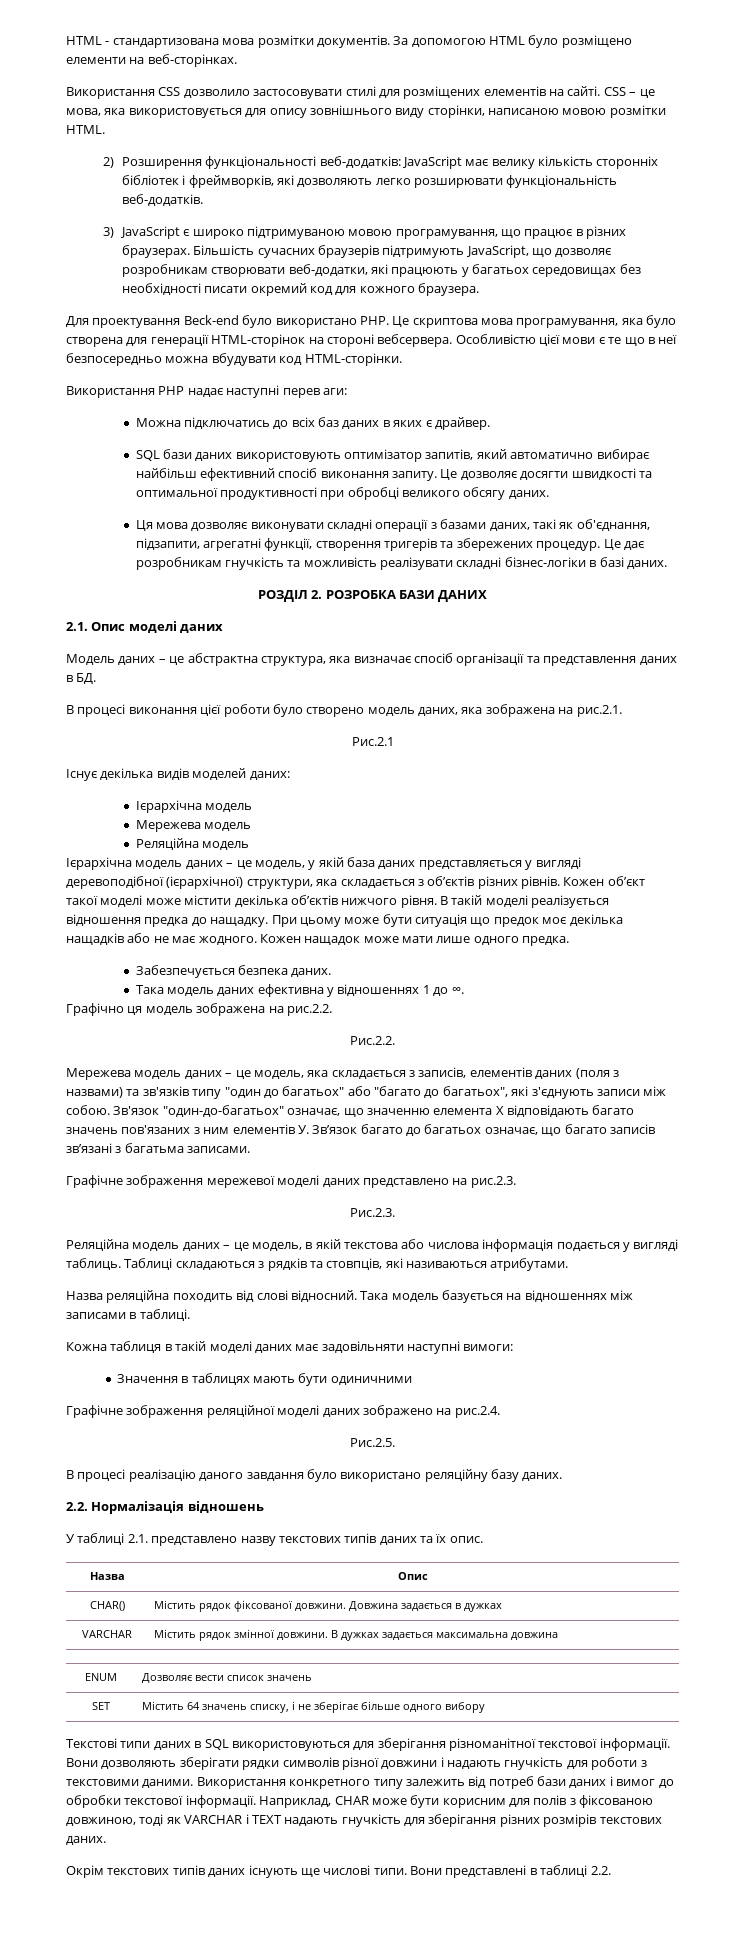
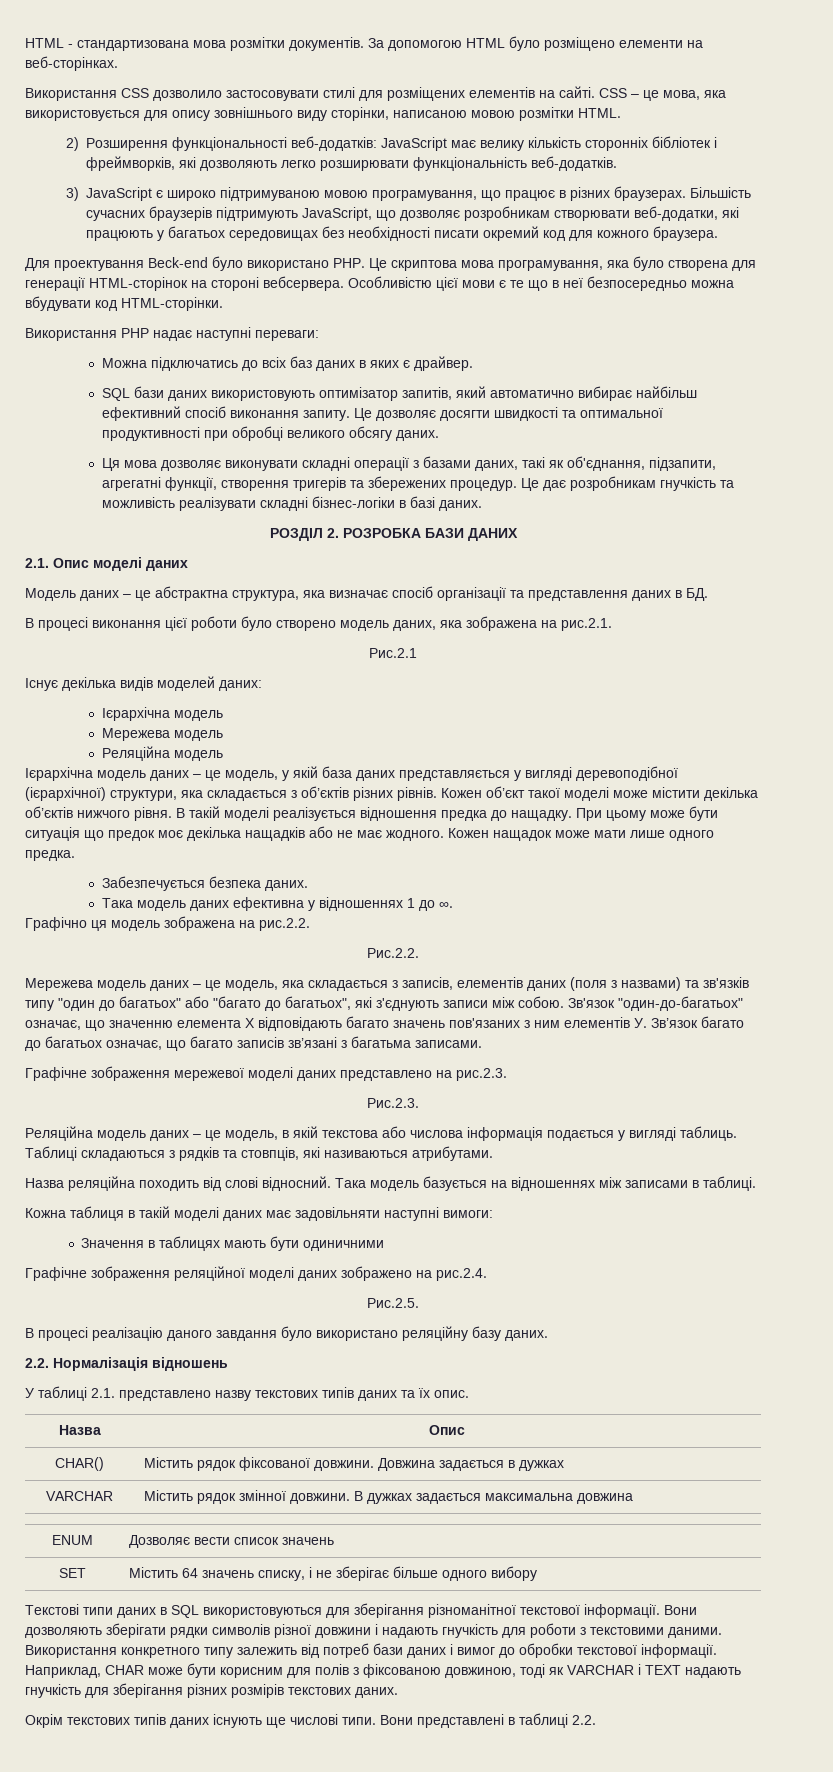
- Використання PHP надає наступні перев аги:
+ Використання PHP надає наступні переваги:

